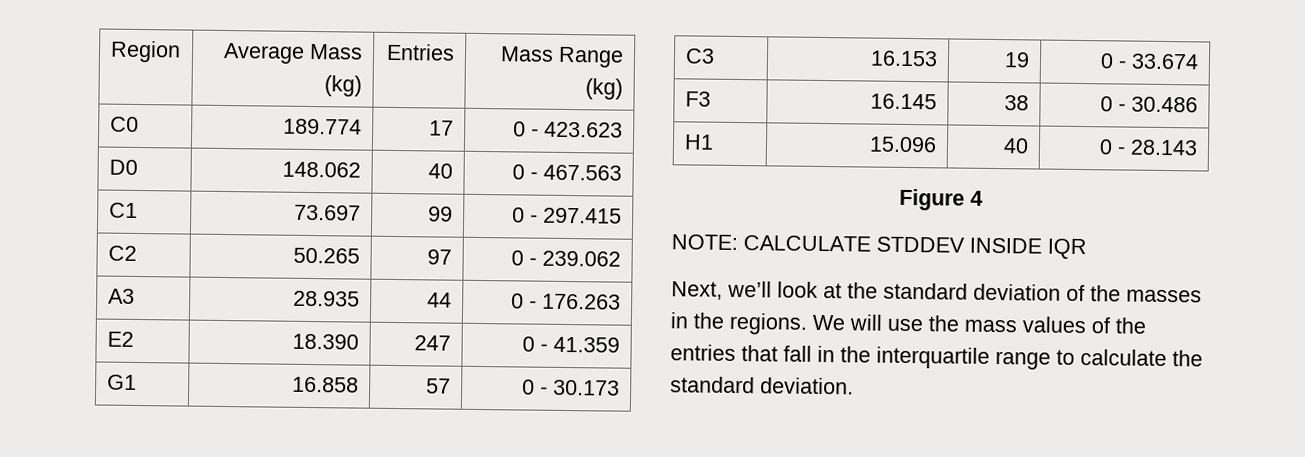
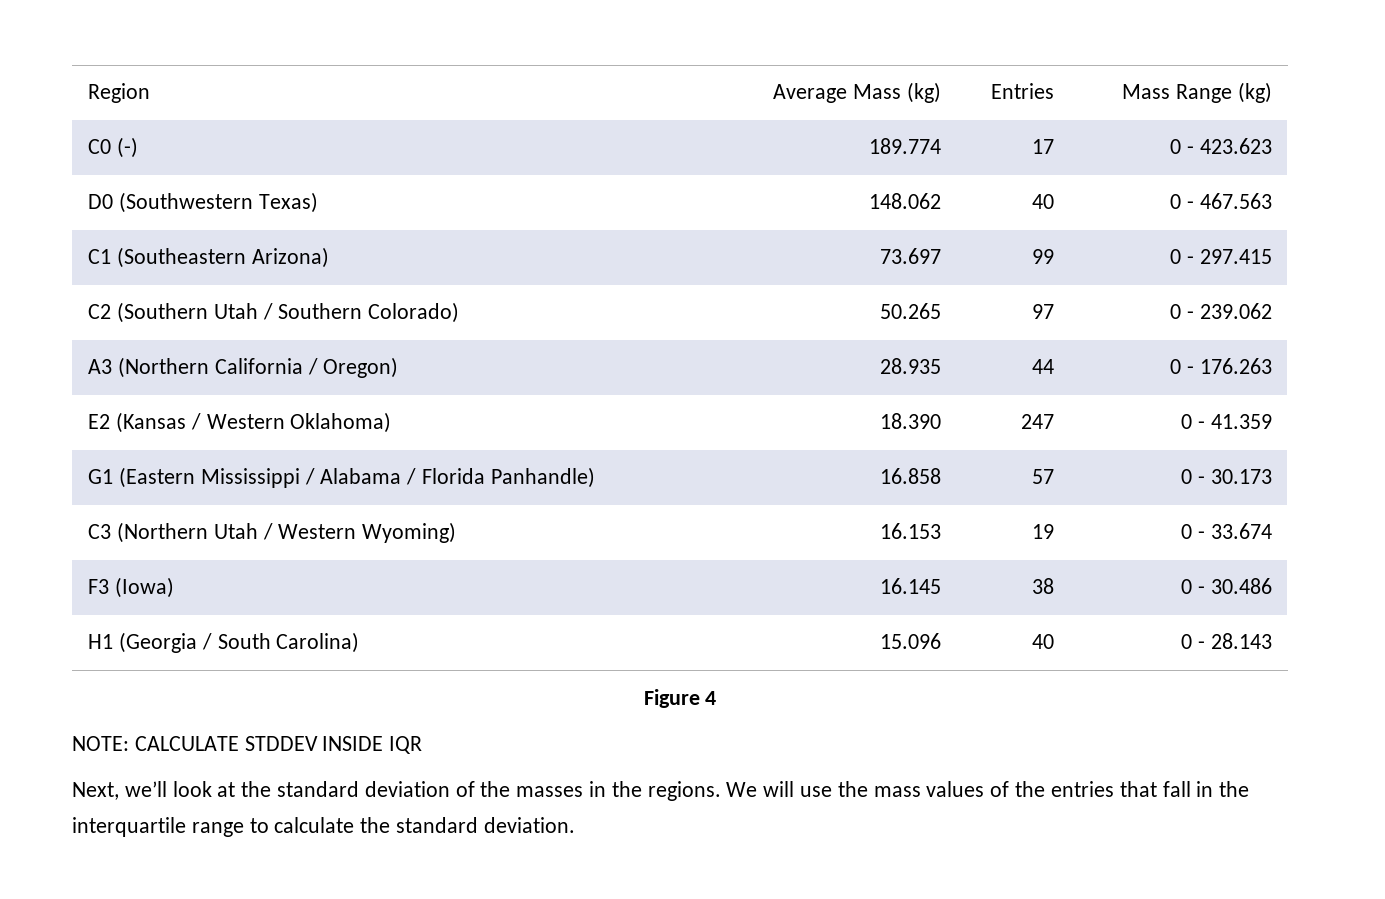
- C0 | 189.774 | 17 | 0 - 423.623
+ C0 (-) | 189.774 | 17 | 0 - 423.623
- D0 | 148.062 | 40 | 0 - 467.563
+ D0 (Southwestern Texas) | 148.062 | 40 | 0 - 467.563
- C1 | 73.697 | 99 | 0 - 297.415
+ C1 (Southeastern Arizona) | 73.697 | 99 | 0 - 297.415
- C2 | 50.265 | 97 | 0 - 239.062
+ C2 (Southern Utah / Southern Colorado) | 50.265 | 97 | 0 - 239.062
- A3 | 28.935 | 44 | 0 - 176.263
+ A3 (Northern California / Oregon) | 28.935 | 44 | 0 - 176.263
- E2 | 18.390 | 247 | 0 - 41.359
+ E2 (Kansas / Western Oklahoma) | 18.390 | 247 | 0 - 41.359
- G1 | 16.858 | 57 | 0 - 30.173
+ G1 (Eastern Mississippi / Alabama / Florida Panhandle) | 16.858 | 57 | 0 - 30.173
- C3 | 16.153 | 19 | 0 - 33.674
+ C3 (Northern Utah / Western Wyoming) | 16.153 | 19 | 0 - 33.674
- F3 | 16.145 | 38 | 0 - 30.486
+ F3 (Iowa) | 16.145 | 38 | 0 - 30.486
- H1 | 15.096 | 40 | 0 - 28.143
+ H1 (Georgia / South Carolina) | 15.096 | 40 | 0 - 28.143

